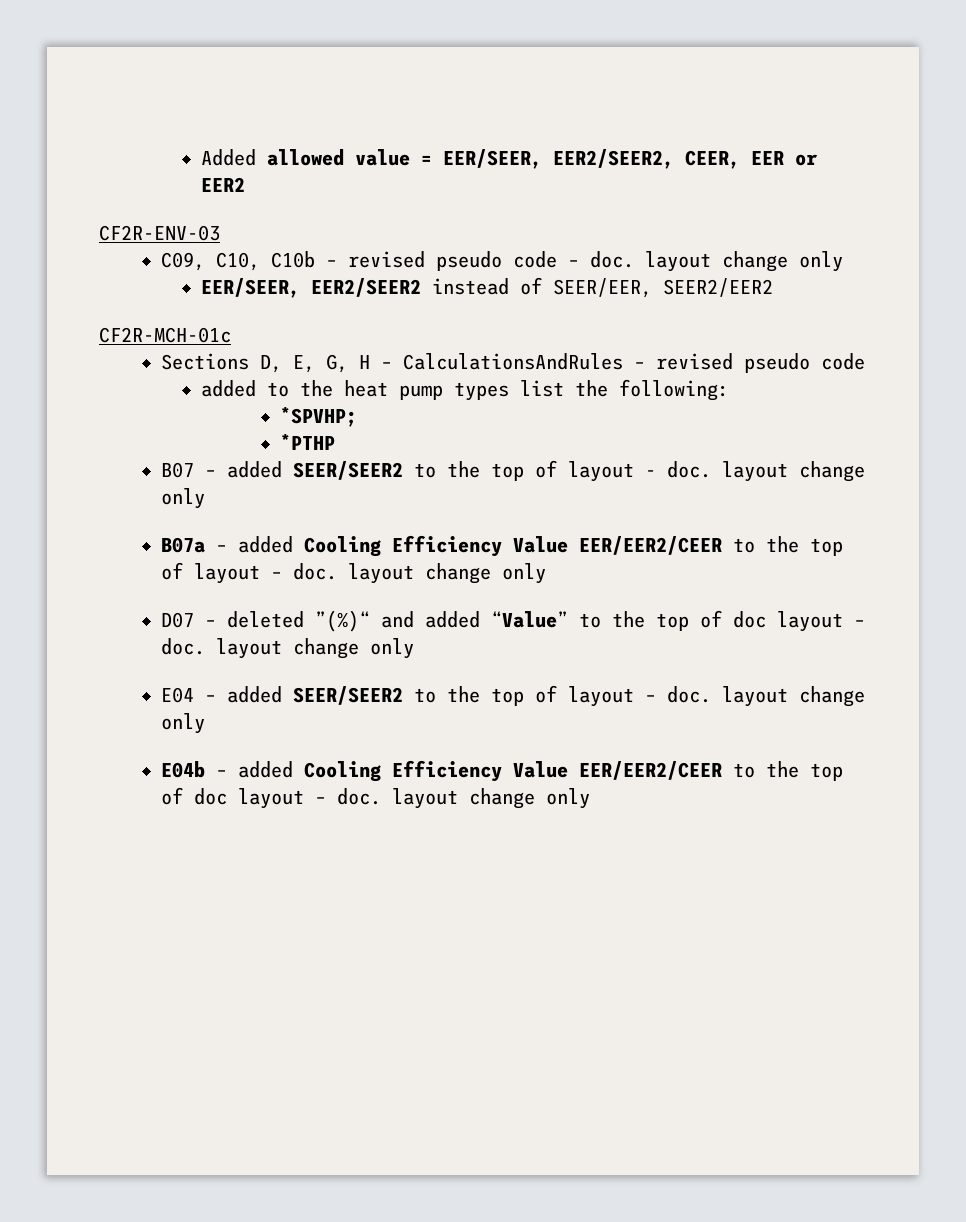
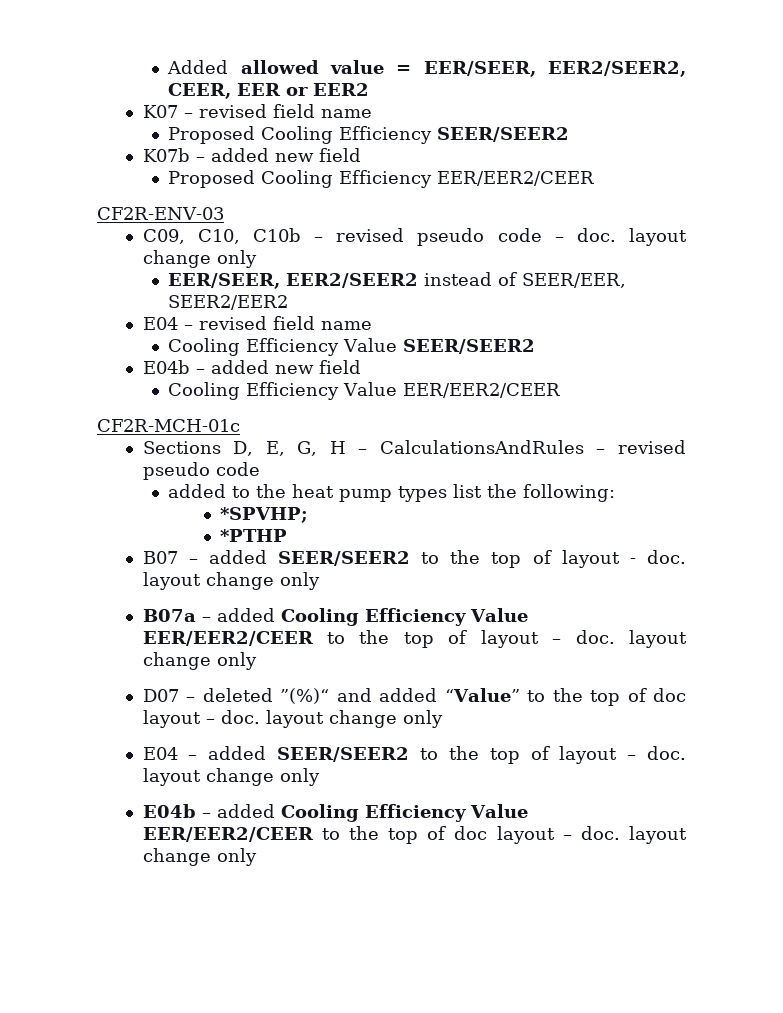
+ K07 – revised field name
+ Proposed Cooling Efficiency SEER/SEER2
+ K07b – added new field
+ Proposed Cooling Efficiency EER/EER2/CEER
+ E04 – revised field name
+ Cooling Efficiency Value SEER/SEER2
+ E04b – added new field
+ Cooling Efficiency Value EER/EER2/CEER

